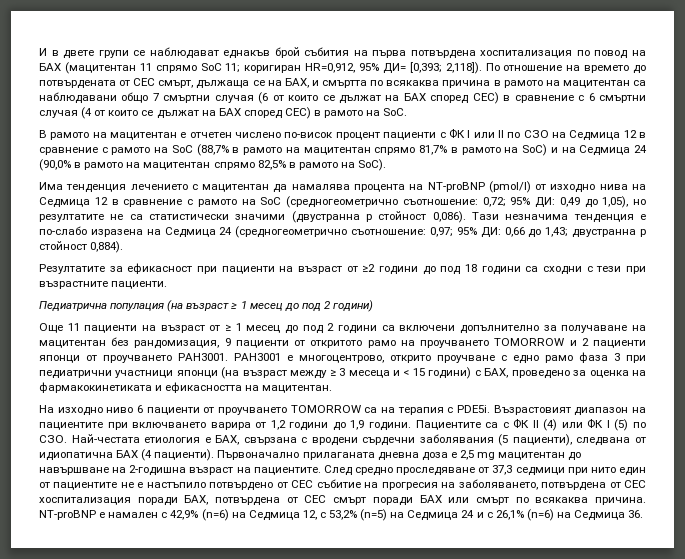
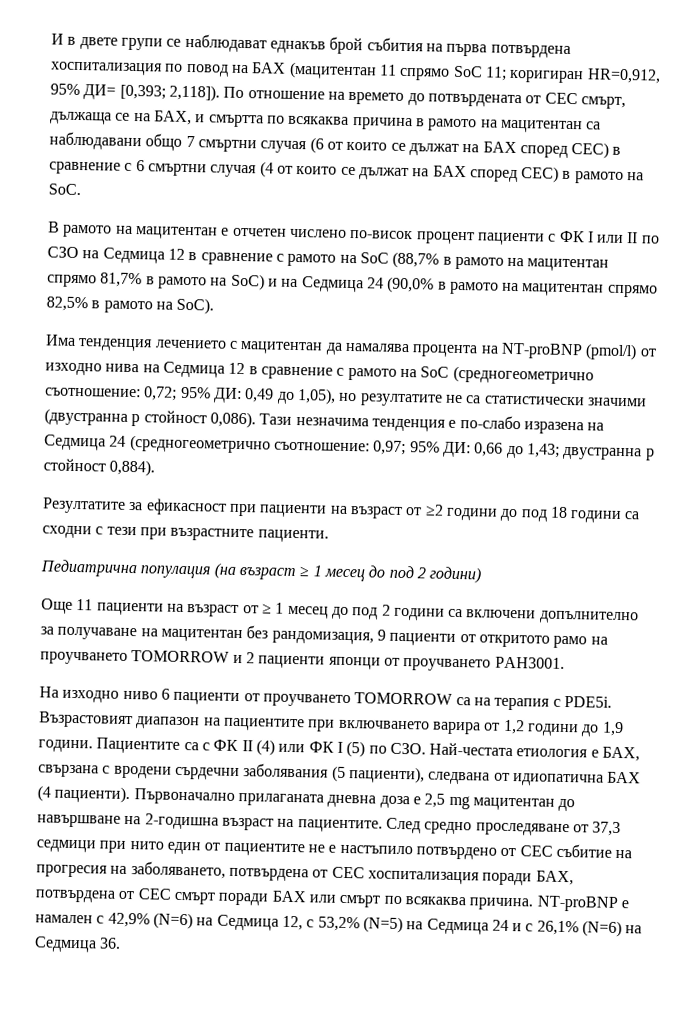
- PAH3001 е многоцентрово, открито проучване с едно рамо фаза 3 при педиатрични участници японци (на възраст между ≥ 3 месеца и < 15 години) с БАХ, проведено за оценка на фармакокинетиката и ефикасността на мацитентан.
- NT-proBNP е намален с 42,9% (n=6) на Седмица 12, с 53,2% (n=5) на Седмица 24 и с 26,1% (n=6) на Седмица 36.
+ NT-proBNP е намален с 42,9% (N=6) на Седмица 12, с 53,2% (N=5) на Седмица 24 и с 26,1% (N=6) на Седмица 36.

